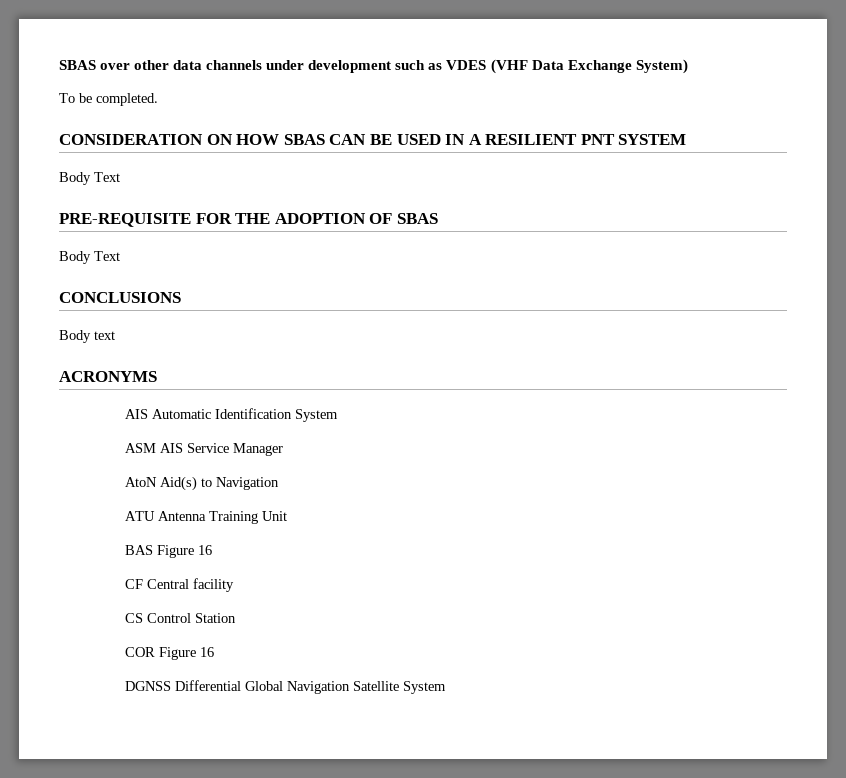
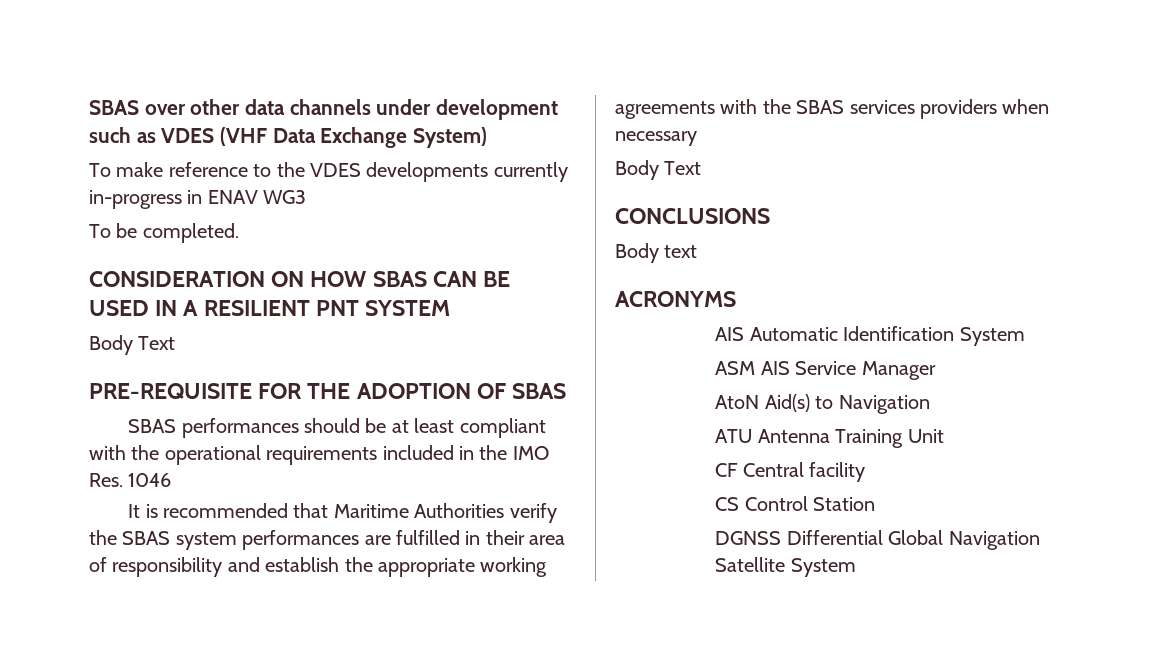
+ To make reference to the VDES developments currently in-progress in ENAV WG3
+ SBAS performances should be at least compliant with the operational requirements included in the IMO Res. 1046
+ It is recommended that Maritime Authorities verify the SBAS system performances are fulfilled in their area of responsibility and establish the appropriate working agreements with the SBAS services providers when necessary
- BAS Figure 16
- COR Figure 16

